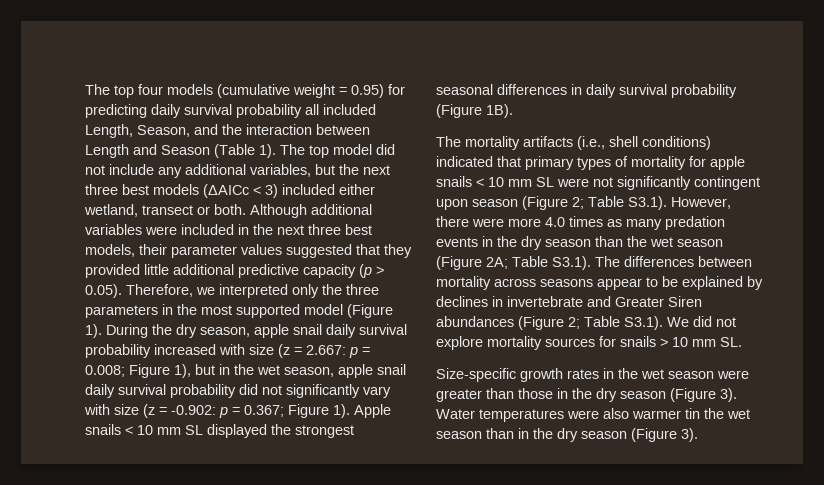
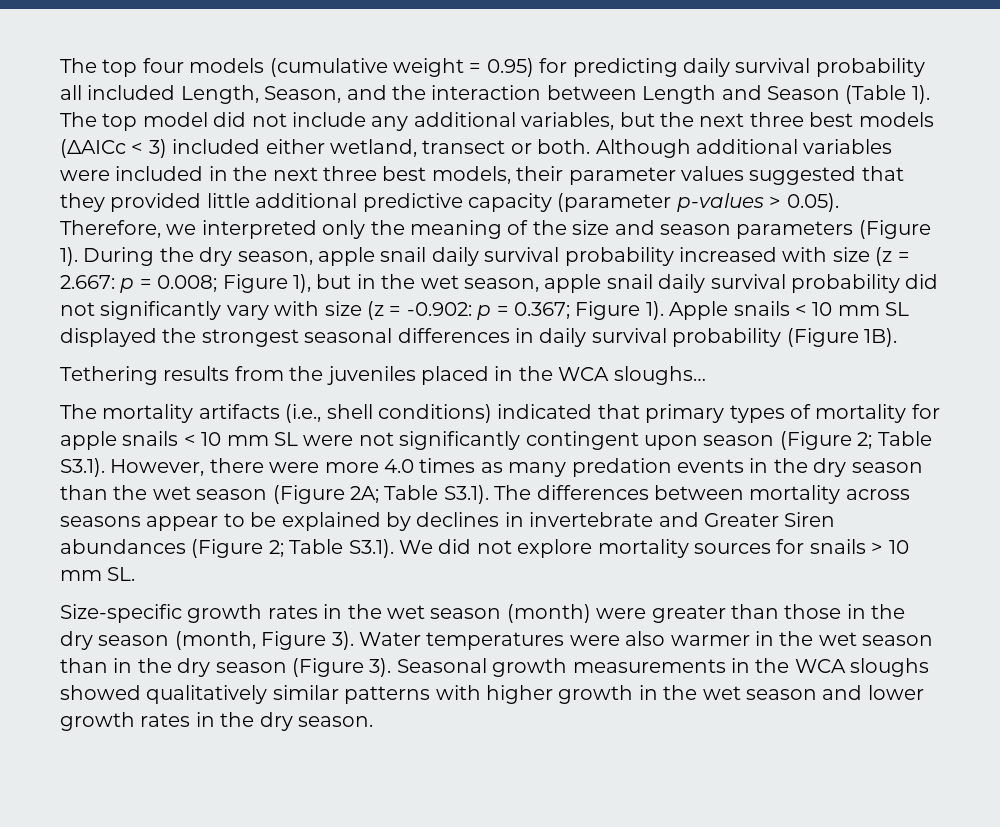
- Although additional variables were included in the next three best models, their parameter values suggested that they provided little additional predictive capacity (p > 0.05). Therefore, we interpreted only the three parameters in the most supported model (Figure 1).
+ Although additional variables were included in the next three best models, their parameter values suggested that they provided little additional predictive capacity (parameter p-values > 0.05). Therefore, we interpreted only the meaning of the size and season parameters (Figure 1).
+ Tethering results from the juveniles placed in the WCA sloughs…
- Size-specific growth rates in the wet season were greater than those in the dry season (Figure 3).
+ Size-specific growth rates in the wet season (month) were greater than those in the dry season (month, Figure 3).
- Water temperatures were also warmer tin the wet season than in the dry season (Figure 3).
+ Water temperatures were also warmer in the wet season than in the dry season (Figure 3).
+ Seasonal growth measurements in the WCA sloughs showed qualitatively similar patterns with higher growth in the wet season and lower growth rates in the dry season.

